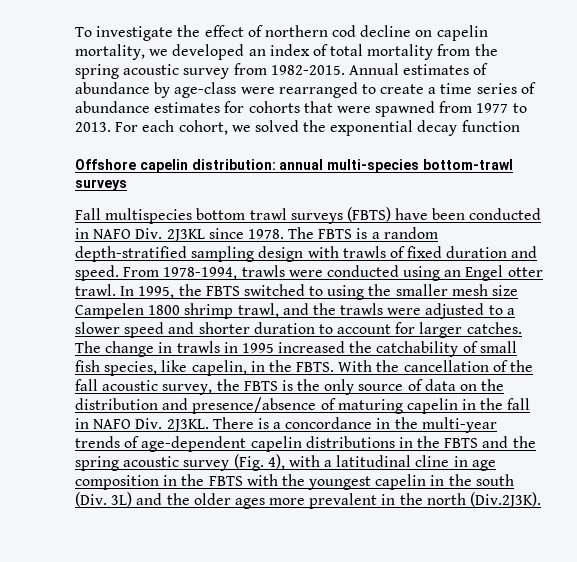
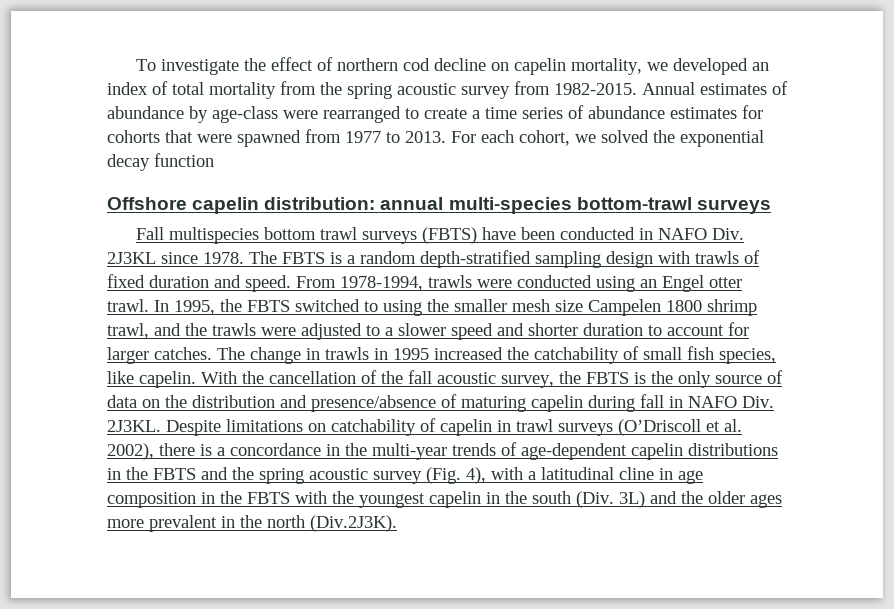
- The change in trawls in 1995 increased the catchability of small fish species, like capelin, in the FBTS.
+ The change in trawls in 1995 increased the catchability of small fish species, like capelin.
- With the cancellation of the fall acoustic survey, the FBTS is the only source of data on the distribution and presence/absence of maturing capelin in the fall in NAFO Div. 2J3KL.
+ With the cancellation of the fall acoustic survey, the FBTS is the only source of data on the distribution and presence/absence of maturing capelin during fall in NAFO Div. 2J3KL.
- There is a concordance in the multi-year trends of age-dependent capelin distributions in the FBTS and the spring acoustic survey (Fig. 4), with a latitudinal cline in age composition in the FBTS with the youngest capelin in the south (Div. 3L) and the older ages more prevalent in the north (Div.2J3K).
+ Despite limitations on catchability of capelin in trawl surveys (O’Driscoll et al. 2002), there is a concordance in the multi-year trends of age-dependent capelin distributions in the FBTS and the spring acoustic survey (Fig. 4), with a latitudinal cline in age composition in the FBTS with the youngest capelin in the south (Div. 3L) and the older ages more prevalent in the north (Div.2J3K).

